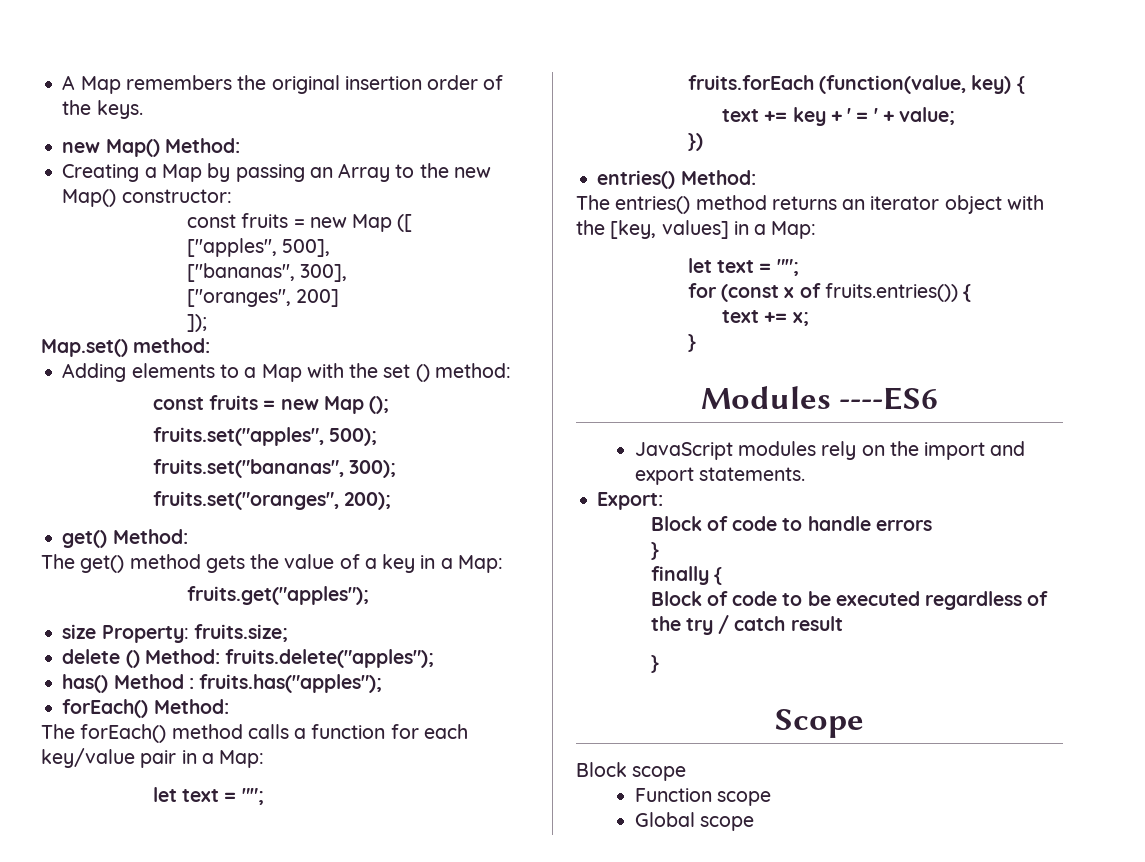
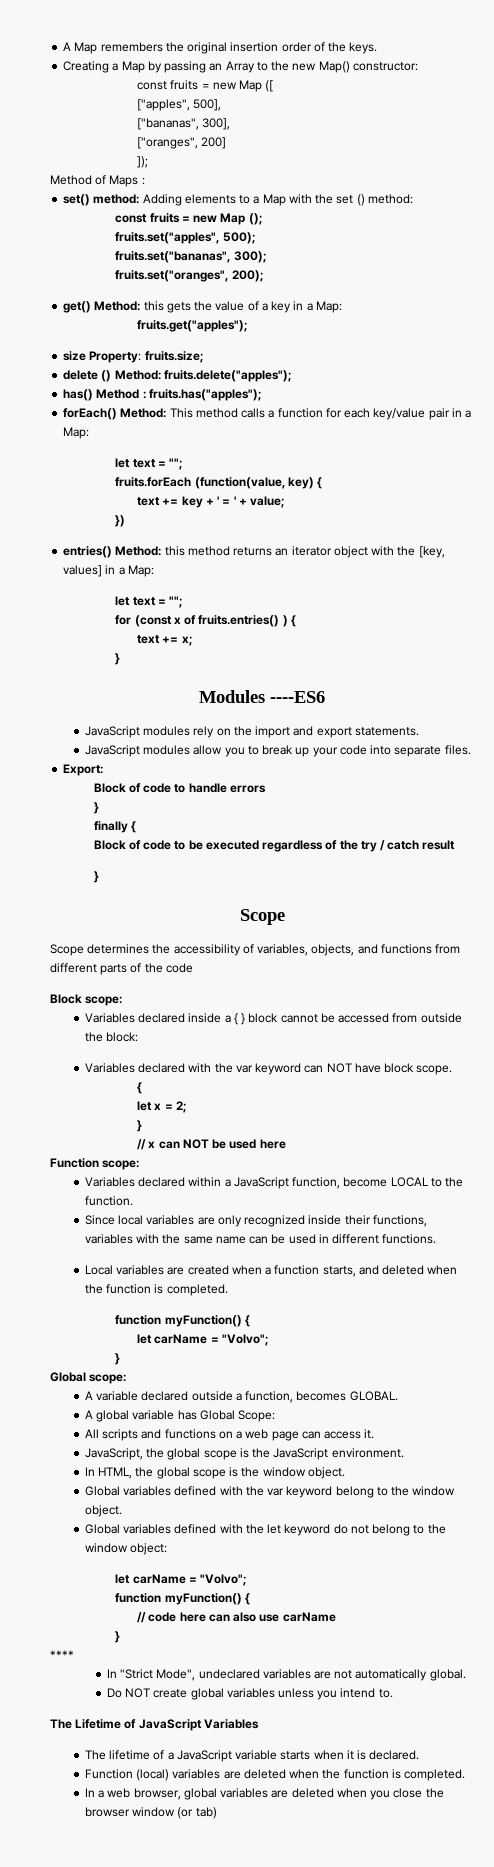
- new Map() Method:
- Map.set() method:
- Adding elements to a Map with the set () method:
+ Method of Maps :
+ set() method: Adding elements to a Map with the set () method:
- get() Method:
- The get() method gets the value of a key in a Map:
+ get() Method: this gets the value of a key in a Map:
- forEach() Method:
- The forEach() method calls a function for each key/value pair in a Map:
+ forEach() Method: This method calls a function for each key/value pair in a Map:
- entries() Method:
- The entries() method returns an iterator object with the [key, values] in a Map:
+ entries() Method: this method returns an iterator object with the [key, values] in a Map:
- for (const x of fruits.entries()) {
+ for (const x of fruits.entries() ) {
+ JavaScript modules allow you to break up your code into separate files.
- Block scope
- Function scope
- Global scope
+ Scope determines the accessibility of variables, objects, and functions from different parts of the code
+ Block scope:
+ Variables declared inside a { } block cannot be accessed from outside the block:
+ Variables declared with the var keyword can NOT have block scope.
+ {
+ let x = 2;
+ }
+ // x can NOT be used here
+ Function scope:
+ Variables declared within a JavaScript function, become LOCAL to the function.
+ Since local variables are only recognized inside their functions, variables with the same name can be used in different functions.
+ Local variables are created when a function starts, and deleted when the function is completed.
+ function myFunction() {
+ let carName = "Volvo";
+ }
+ Global scope:
+ A variable declared outside a function, becomes GLOBAL.
+ A global variable has Global Scope:
+ All scripts and functions on a web page can access it.
+ JavaScript, the global scope is the JavaScript environment.
+ In HTML, the global scope is the window object.
+ Global variables defined with the var keyword belong to the window object.
+ Global variables defined with the let keyword do not belong to the window object:
+ let carName = "Volvo";
+ function myFunction() {
+ // code here can also use carName
+ }
+ ****
+ In "Strict Mode", undeclared variables are not automatically global.
+ Do NOT create global variables unless you intend to.
+ The Lifetime of JavaScript Variables
+ The lifetime of a JavaScript variable starts when it is declared.
+ Function (local) variables are deleted when the function is completed.
+ In a web browser, global variables are deleted when you close the browser window (or tab)

